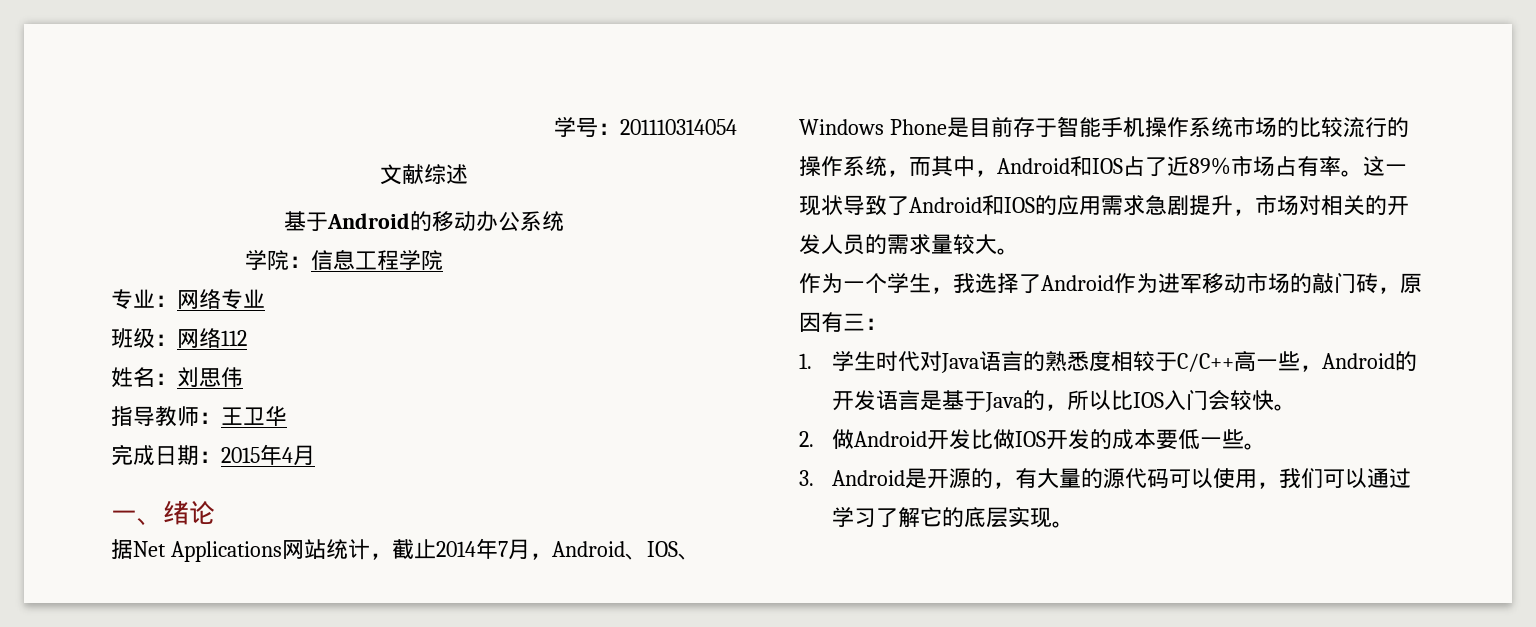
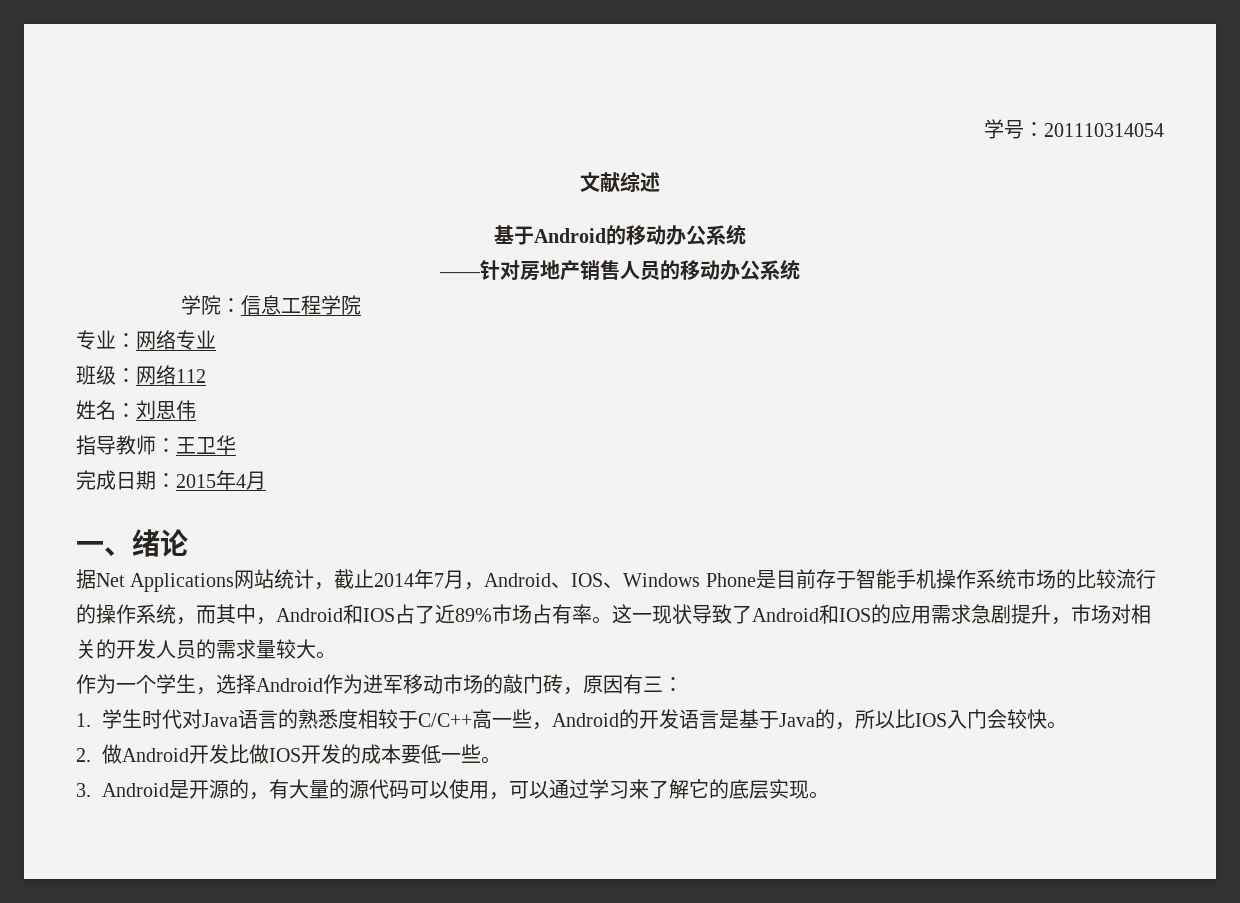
+ ——针对房地产销售人员的移动办公系统
- 作为一个学生，我选择了Android作为进军移动市场的敲门砖，原因有三：
+ 作为一个学生，选择Android作为进军移动市场的敲门砖，原因有三：
- 3. Android是开源的，有大量的源代码可以使用，我们可以通过学习了解它的底层实现。
+ 3. Android是开源的，有大量的源代码可以使用，可以通过学习来了解它的底层实现。

